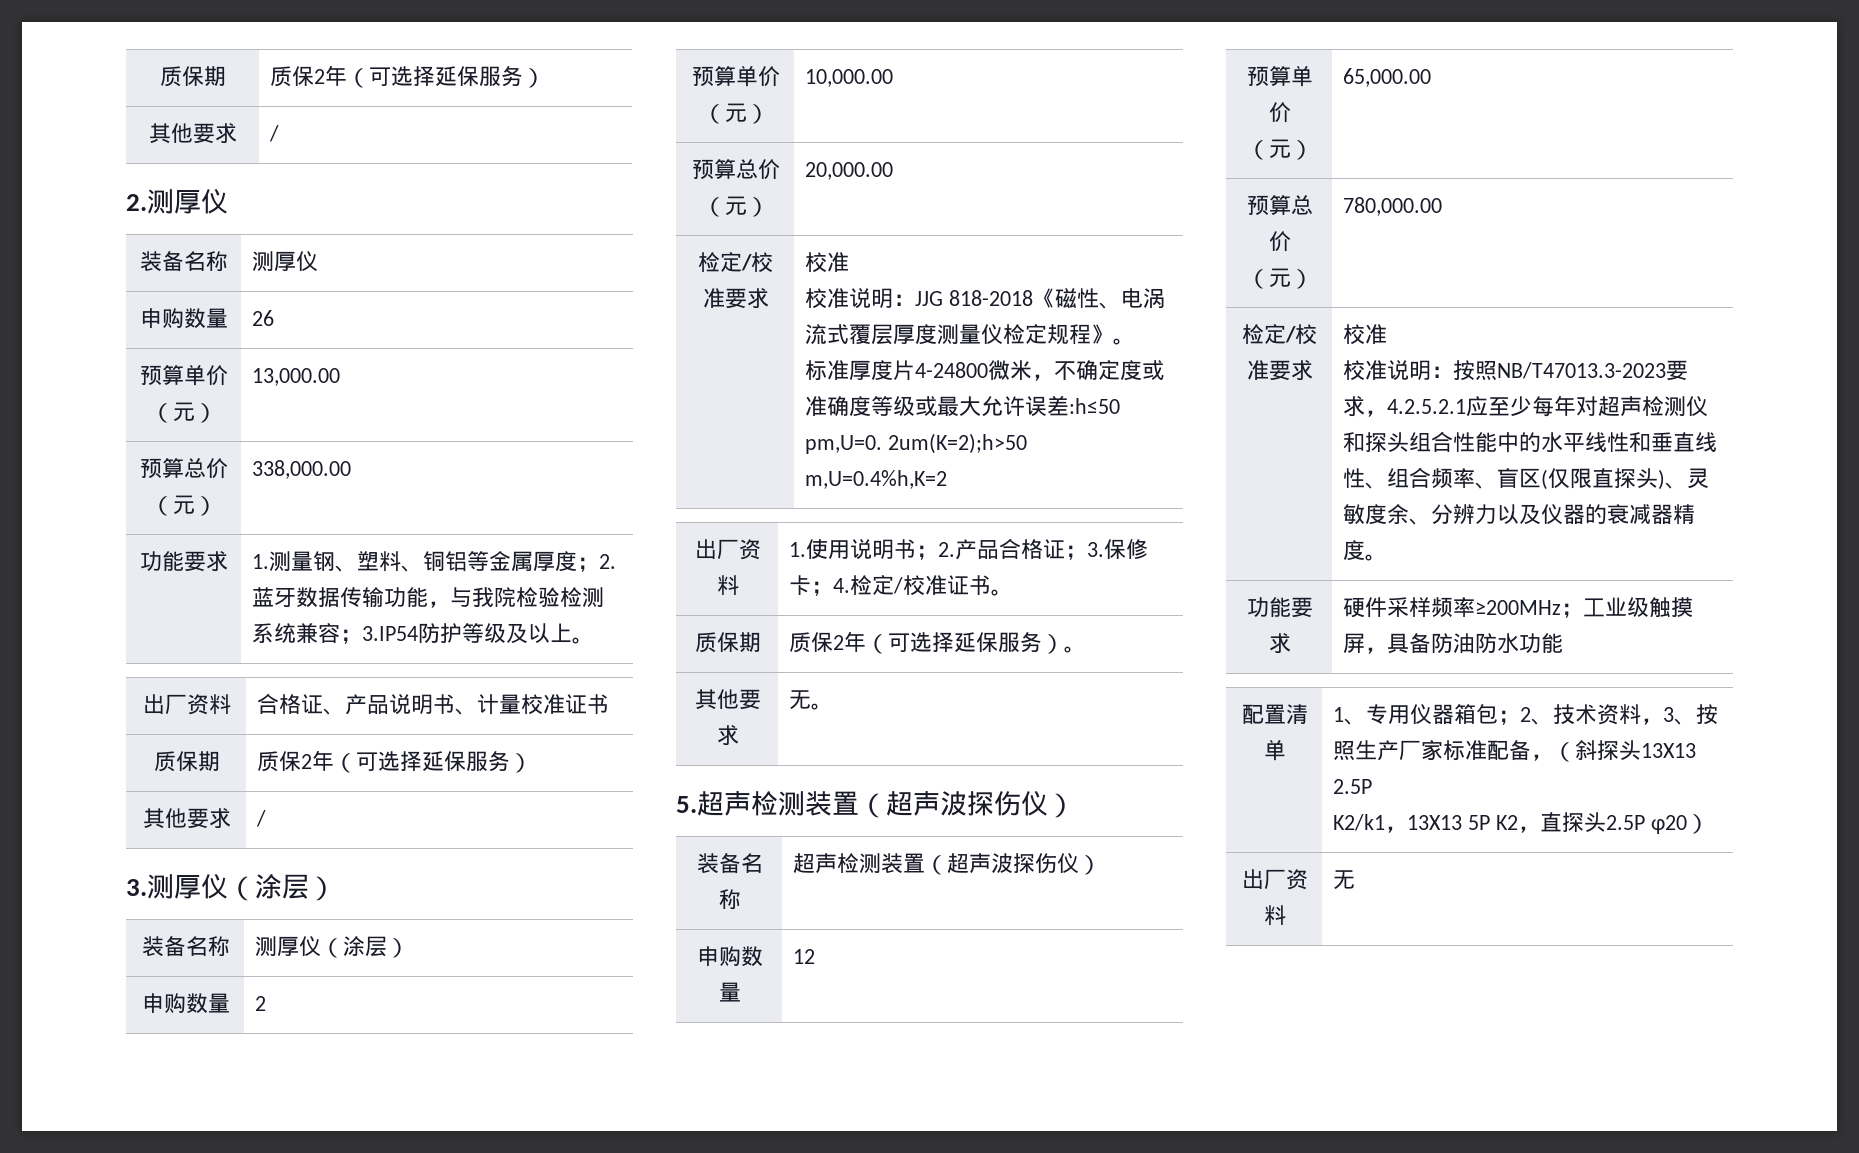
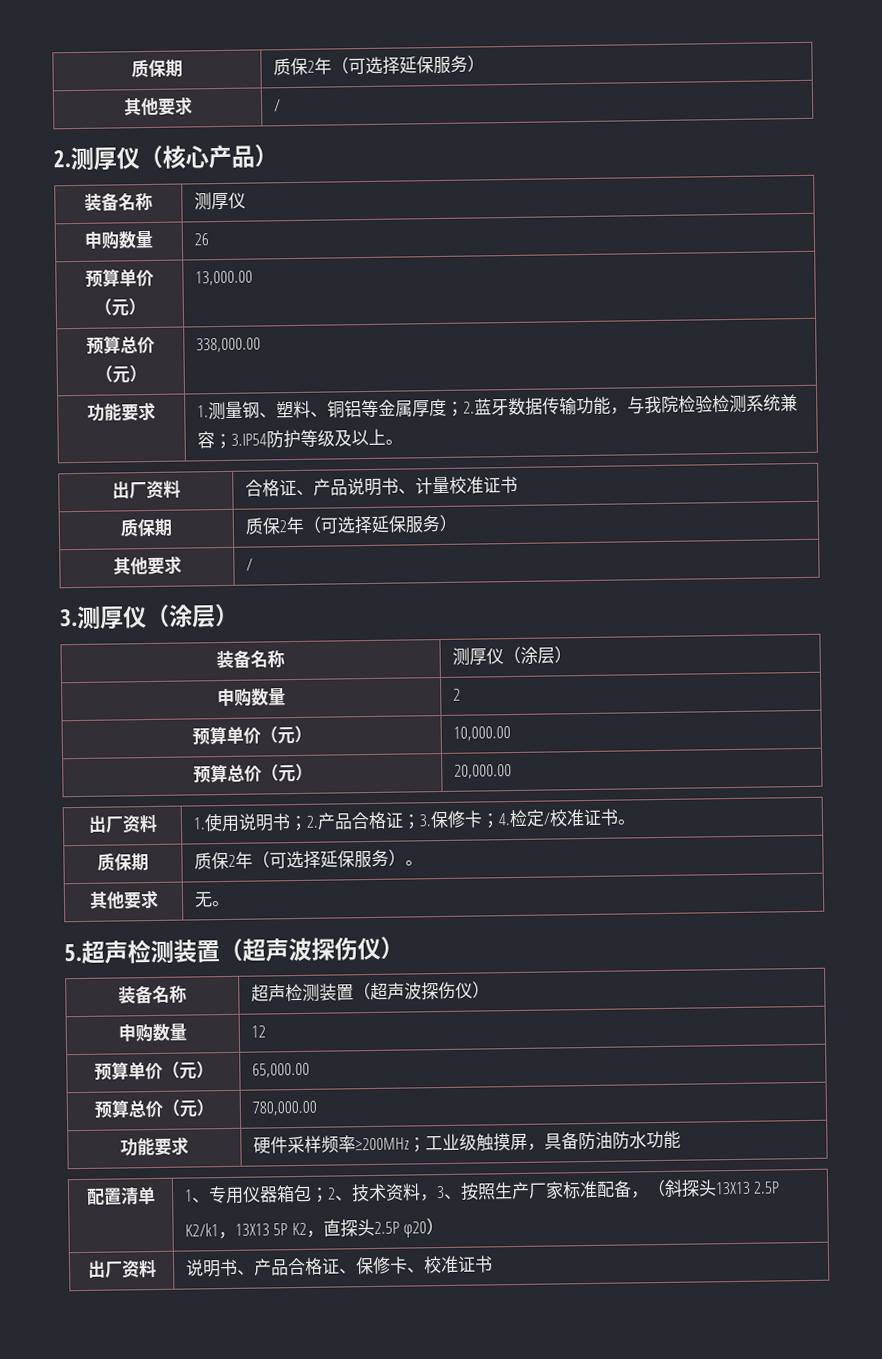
- 2.测厚仪
+ 2.测厚仪（核心产品）
  预算总价（元） | 20,000.00
- 检定/校准要求 | 校准
- 校准说明：JJG 818-2018《磁性、电涡流式覆层厚度测量仪检定规程》。
- 标准厚度片4-24800微米，不确定度或准确度等级或最大允许误差:h≤50 pm,U=0. 2um(K=2);h>50 m,U=0.4%h,K=2
  预算总价（元） | 780,000.00
- 检定/校准要求 | 校准
- 校准说明：按照NB/T47013.3-2023要求，4.2.5.2.1应至少每年对超声检测仪和探头组合性能中的水平线性和垂直线性、组合频率、盲区(仅限直探头)、灵敏度余、分辨力以及仪器的衰减器精度。
- 出厂资料 | 无
+ 出厂资料 | 说明书、产品合格证、保修卡、校准证书

